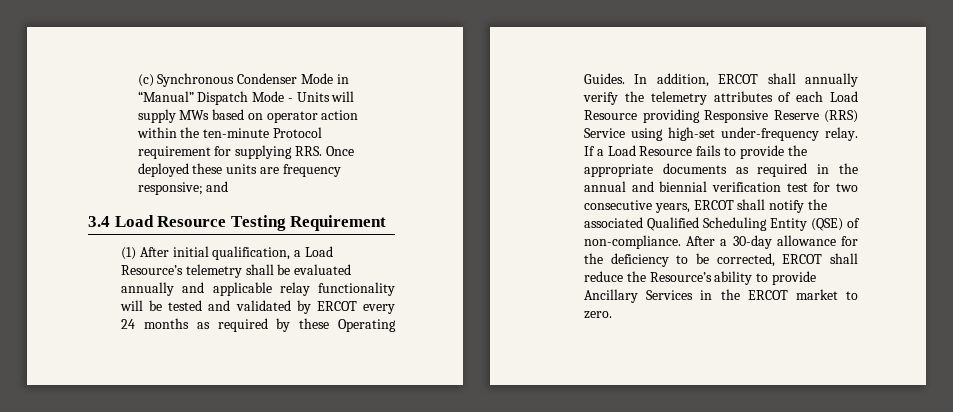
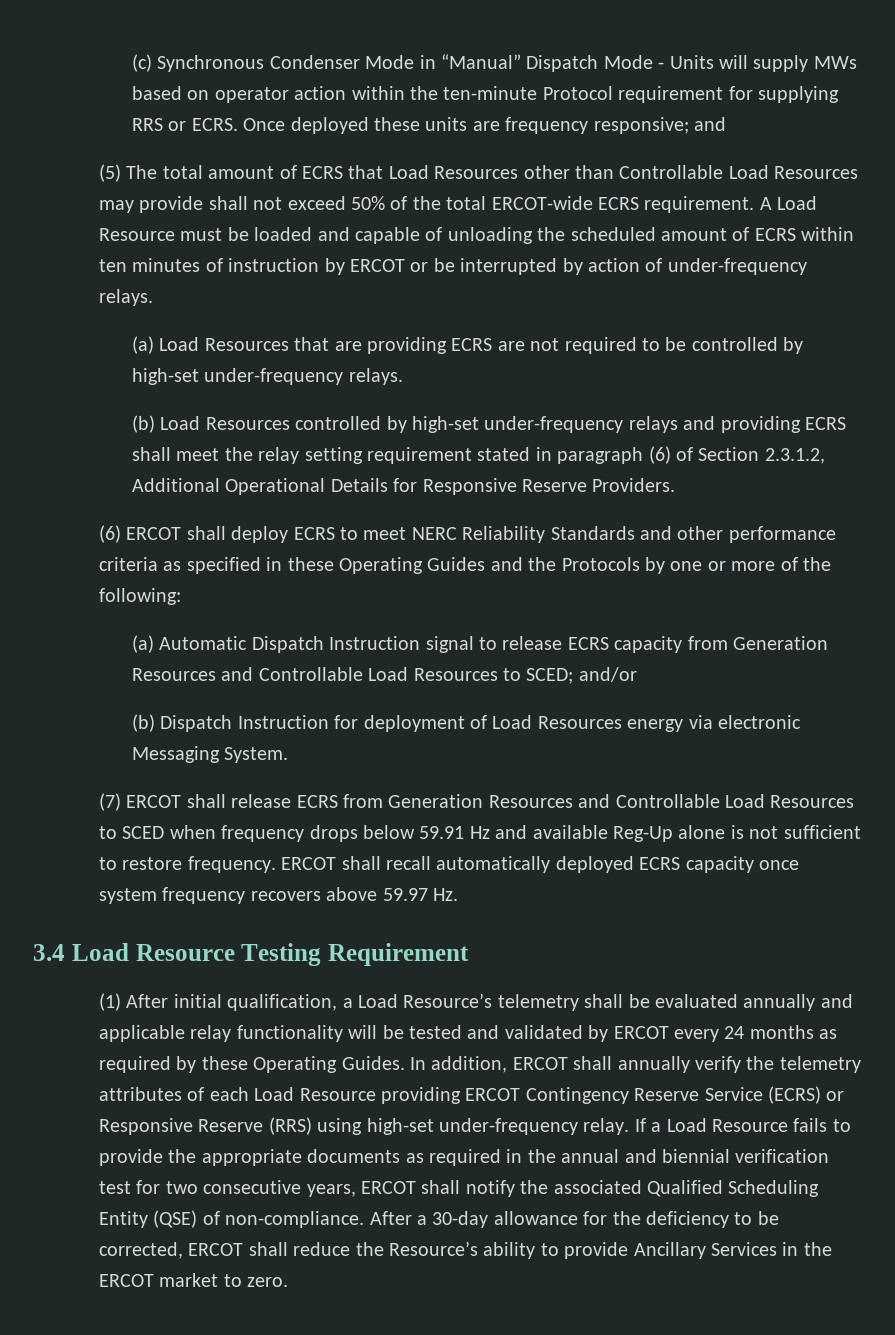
- (c) Synchronous Condenser Mode in “Manual” Dispatch Mode - Units will supply MWs based on operator action within the ten-minute Protocol requirement for supplying RRS. Once deployed these units are frequency responsive; and
+ (c) Synchronous Condenser Mode in “Manual” Dispatch Mode - Units will supply MWs based on operator action within the ten-minute Protocol requirement for supplying RRS or ECRS. Once deployed these units are frequency responsive; and
+ (5) The total amount of ECRS that Load Resources other than Controllable Load Resources may provide shall not exceed 50% of the total ERCOT-wide ECRS requirement. A Load Resource must be loaded and capable of unloading the scheduled amount of ECRS within ten minutes of instruction by ERCOT or be interrupted by action of under-frequency relays.
+ (a) Load Resources that are providing ECRS are not required to be controlled by high-set under-frequency relays.
+ (b) Load Resources controlled by high-set under-frequency relays and providing ECRS shall meet the relay setting requirement stated in paragraph (6) of Section 2.3.1.2, Additional Operational Details for Responsive Reserve Providers.
+ (6) ERCOT shall deploy ECRS to meet NERC Reliability Standards and other performance criteria as specified in these Operating Guides and the Protocols by one or more of the following:
+ (a) Automatic Dispatch Instruction signal to release ECRS capacity from Generation Resources and Controllable Load Resources to SCED; and/or
+ (b) Dispatch Instruction for deployment of Load Resources energy via electronic Messaging System.
+ (7) ERCOT shall release ECRS from Generation Resources and Controllable Load Resources to SCED when frequency drops below 59.91 Hz and available Reg-Up alone is not sufficient to restore frequency. ERCOT shall recall automatically deployed ECRS capacity once system frequency recovers above 59.97 Hz.
- In addition, ERCOT shall annually verify the telemetry attributes of each Load Resource providing Responsive Reserve (RRS) Service using high-set under-frequency relay.
+ In addition, ERCOT shall annually verify the telemetry attributes of each Load Resource providing ERCOT Contingency Reserve Service (ECRS) or Responsive Reserve (RRS) using high-set under-frequency relay.

